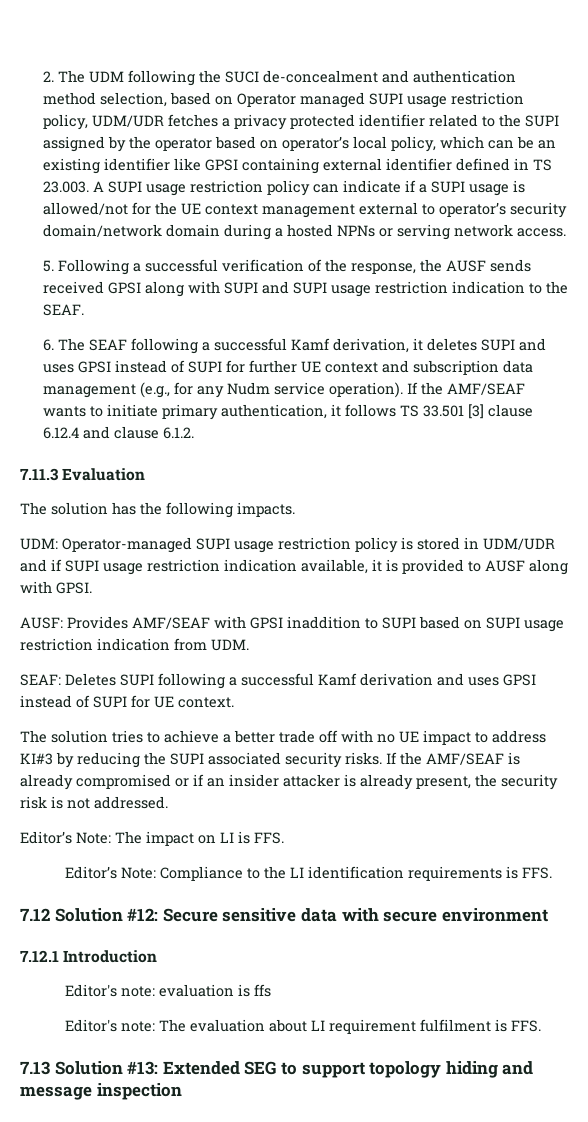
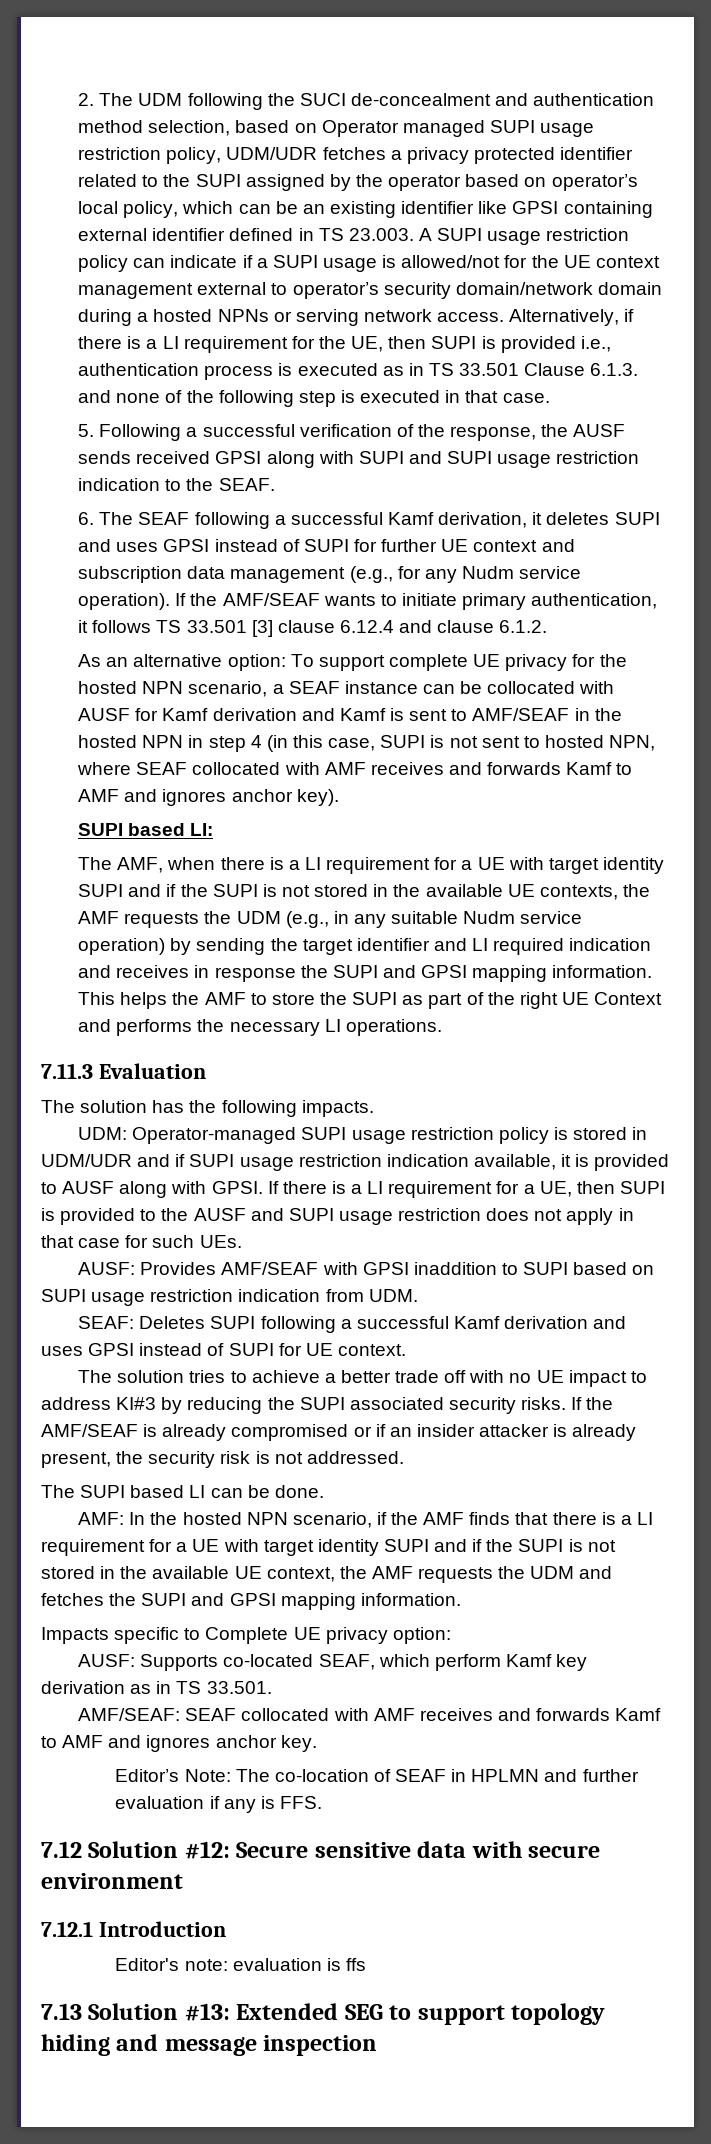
+ Alternatively, if there is a LI requirement for the UE, then SUPI is provided i.e., authentication process is executed as in TS 33.501 Clause 6.1.3. and none of the following step is executed in that case.
+ As an alternative option: To support complete UE privacy for the hosted NPN scenario, a SEAF instance can be collocated with AUSF for Kamf derivation and Kamf is sent to AMF/SEAF in the hosted NPN in step 4 (in this case, SUPI is not sent to hosted NPN, where SEAF collocated with AMF receives and forwards Kamf to AMF and ignores anchor key).
+ SUPI based LI:
+ The AMF, when there is a LI requirement for a UE with target identity SUPI and if the SUPI is not stored in the available UE contexts, the AMF requests the UDM (e.g., in any suitable Nudm service operation) by sending the target identifier and LI required indication and receives in response the SUPI and GPSI mapping information. This helps the AMF to store the SUPI as part of the right UE Context and performs the necessary LI operations.
+ If there is a LI requirement for a UE, then SUPI is provided to the AUSF and SUPI usage restriction does not apply in that case for such UEs.
- Editor’s Note: The impact on LI is FFS.
- Editor’s Note: Compliance to the LI identification requirements is FFS.
+ The SUPI based LI can be done.
+ AMF: In the hosted NPN scenario, if the AMF finds that there is a LI requirement for a UE with target identity SUPI and if the SUPI is not stored in the available UE context, the AMF requests the UDM and fetches the SUPI and GPSI mapping information.
+ Impacts specific to Complete UE privacy option:
+ AUSF: Supports co-located SEAF, which perform Kamf key derivation as in TS 33.501.
+ AMF/SEAF: SEAF collocated with AMF receives and forwards Kamf to AMF and ignores anchor key.
+ Editor’s Note: The co-location of SEAF in HPLMN and further evaluation if any is FFS.
- Editor's note: The evaluation about LI requirement fulfilment is FFS.

